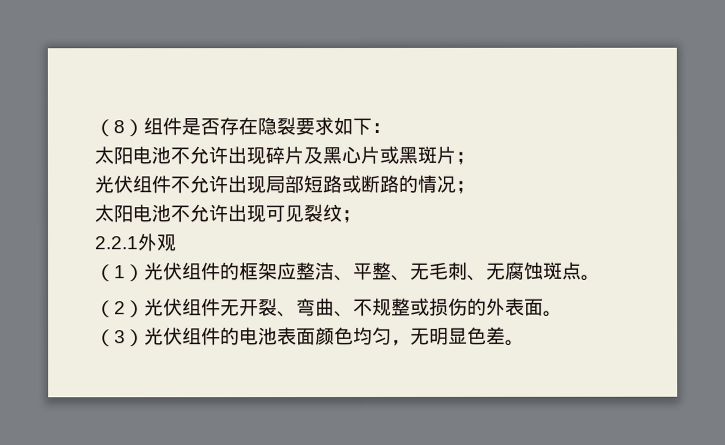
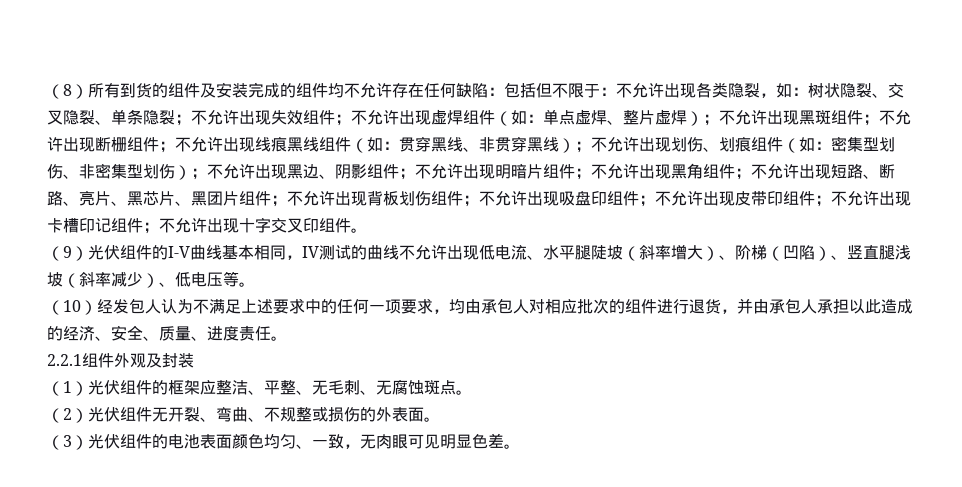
- （8）组件是否存在隐裂要求如下：
- 太阳电池不允许出现碎片及黑心片或黑斑片；
- 光伏组件不允许出现局部短路或断路的情况；
- 太阳电池不允许出现可见裂纹；
+ （8）所有到货的组件及安装完成的组件均不允许存在任何缺陷：包括但不限于：不允许出现各类隐裂，如：树状隐裂、交叉隐裂、单条隐裂；不允许出现失效组件；不允许出现虚焊组件（如：单点虚焊、整片虚焊）；不允许出现黑斑组件；不允许出现断栅组件；不允许出现线痕黑线组件（如：贯穿黑线、非贯穿黑线）；不允许出现划伤、划痕组件（如：密集型划伤、非密集型划伤）；不允许出现黑边、阴影组件；不允许出现明暗片组件；不允许出现黑角组件；不允许出现短路、断路、亮片、黑芯片、黑团片组件；不允许出现背板划伤组件；不允许出现吸盘印组件；不允许出现皮带印组件；不允许出现卡槽印记组件；不允许出现十字交叉印组件。
+ （9）光伏组件的I-V曲线基本相同，IV测试的曲线不允许出现低电流、水平腿陡坡（斜率增大）、阶梯（凹陷）、竖直腿浅坡（斜率减少）、低电压等。
+ （10）经发包人认为不满足上述要求中的任何一项要求，均由承包人对相应批次的组件进行退货，并由承包人承担以此造成的经济、安全、质量、进度责任。
- 2.2.1外观
+ 2.2.1组件外观及封装
- （3）光伏组件的电池表面颜色均匀，无明显色差。
+ （3）光伏组件的电池表面颜色均匀、一致，无肉眼可见明显色差。

